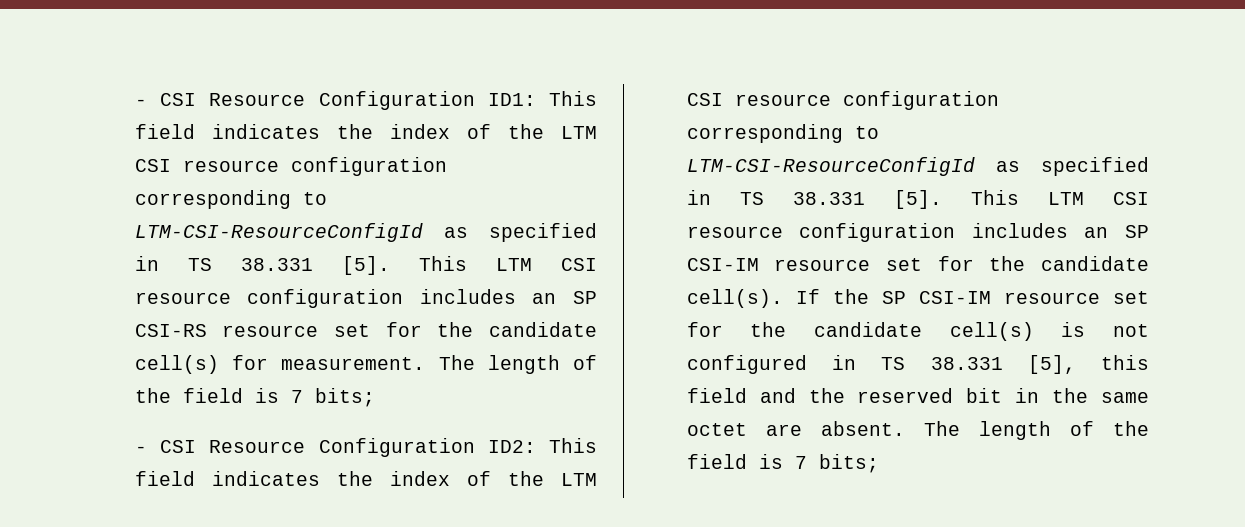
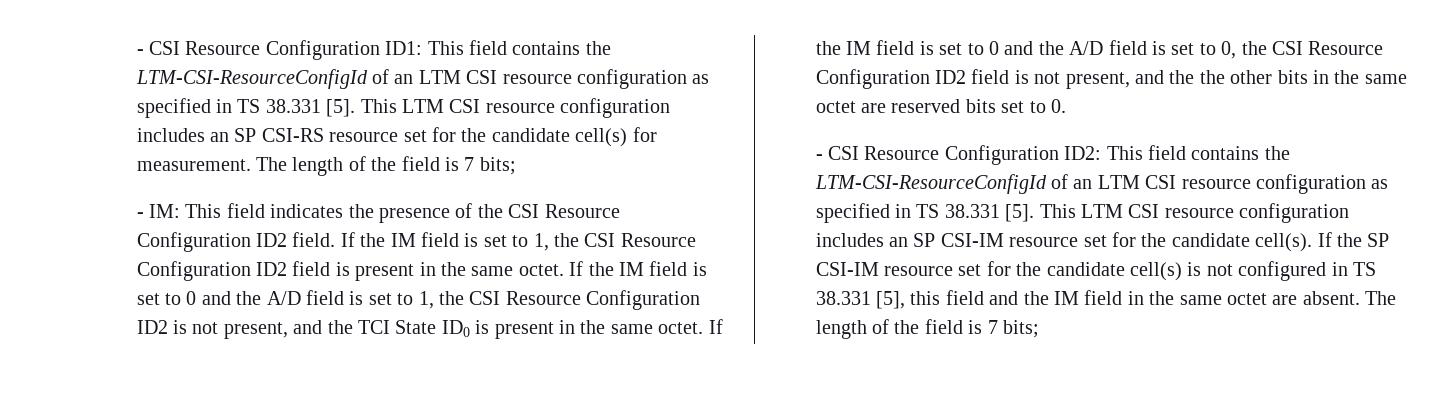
- - CSI Resource Configuration ID1: This field indicates the index of the LTM CSI resource configuration corresponding to LTM-CSI-ResourceConfigId as specified in TS 38.331 [5].
+ - CSI Resource Configuration ID1: This field contains the LTM-CSI-ResourceConfigId of an LTM CSI resource configuration as specified in TS 38.331 [5].
+ - IM: This field indicates the presence of the CSI Resource Configuration ID2 field. If the IM field is set to 1, the CSI Resource Configuration ID2 field is present in the same octet. If the IM field is set to 0 and the A/D field is set to 1, the CSI Resource Configuration ID2 is not present, and the TCI State ID0 is present in the same octet. If the IM field is set to 0 and the A/D field is set to 0, the CSI Resource Configuration ID2 field is not present, and the the other bits in the same octet are reserved bits set to 0.
- - CSI Resource Configuration ID2: This field indicates the index of the LTM CSI resource configuration corresponding to LTM-CSI-ResourceConfigId as specified in TS 38.331 [5].
+ - CSI Resource Configuration ID2: This field contains the LTM-CSI-ResourceConfigId of an LTM CSI resource configuration as specified in TS 38.331 [5].
- If the SP CSI-IM resource set for the candidate cell(s) is not configured in TS 38.331 [5], this field and the reserved bit in the same octet are absent.
+ If the SP CSI-IM resource set for the candidate cell(s) is not configured in TS 38.331 [5], this field and the IM field in the same octet are absent.

